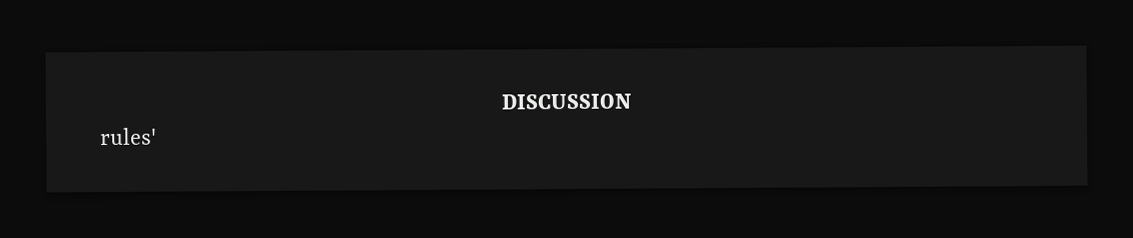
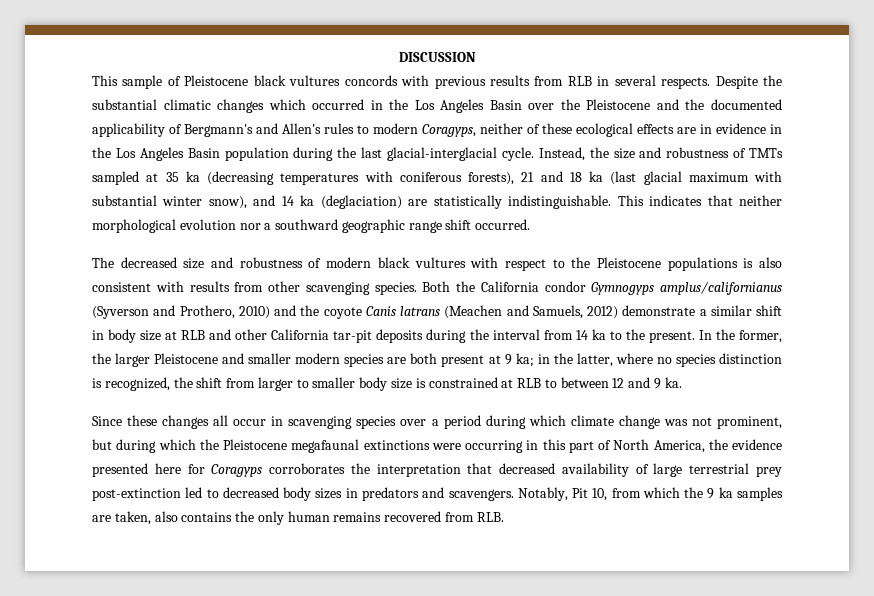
- rules'
+ This sample of Pleistocene black vultures concords with previous results from RLB in several respects. Despite the substantial climatic changes which occurred in the Los Angeles Basin over the Pleistocene and the documented applicability of Bergmann's and Allen's rules to modern Coragyps, neither of these ecological effects are in evidence in the Los Angeles Basin population during the last glacial-interglacial cycle. Instead, the size and robustness of TMTs sampled at 35 ka (decreasing temperatures with coniferous forests), 21 and 18 ka (last glacial maximum with substantial winter snow), and 14 ka (deglaciation) are statistically indistinguishable. This indicates that neither morphological evolution nor a southward geographic range shift occurred.
+ The decreased size and robustness of modern black vultures with respect to the Pleistocene populations is also consistent with results from other scavenging species. Both the California condor Gymnogyps amplus/californianus (Syverson and Prothero, 2010) and the coyote Canis latrans (Meachen and Samuels, 2012) demonstrate a similar shift in body size at RLB and other California tar-pit deposits during the interval from 14 ka to the present. In the former, the larger Pleistocene and smaller modern species are both present at 9 ka; in the latter, where no species distinction is recognized, the shift from larger to smaller body size is constrained at RLB to between 12 and 9 ka.
+ Since these changes all occur in scavenging species over a period during which climate change was not prominent, but during which the Pleistocene megafaunal extinctions were occurring in this part of North America, the evidence presented here for Coragyps corroborates the interpretation that decreased availability of large terrestrial prey post-extinction led to decreased body sizes in predators and scavengers. Notably, Pit 10, from which the 9 ka samples are taken, also contains the only human remains recovered from RLB.

